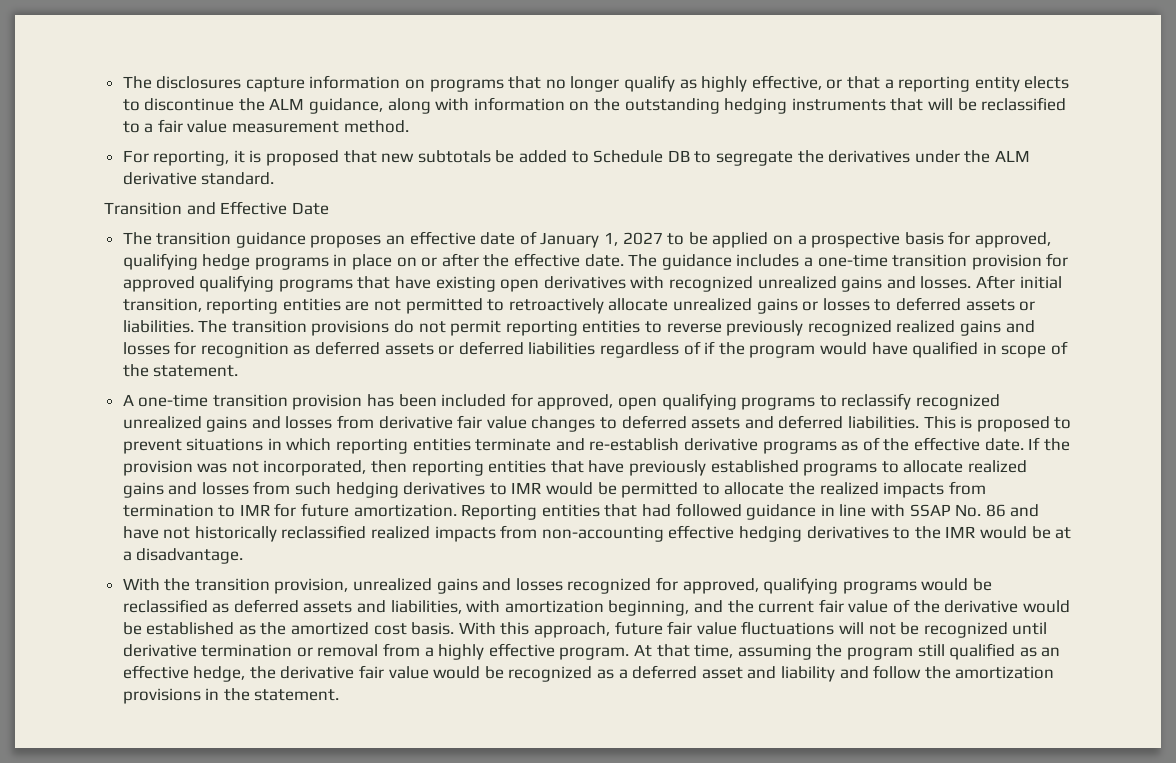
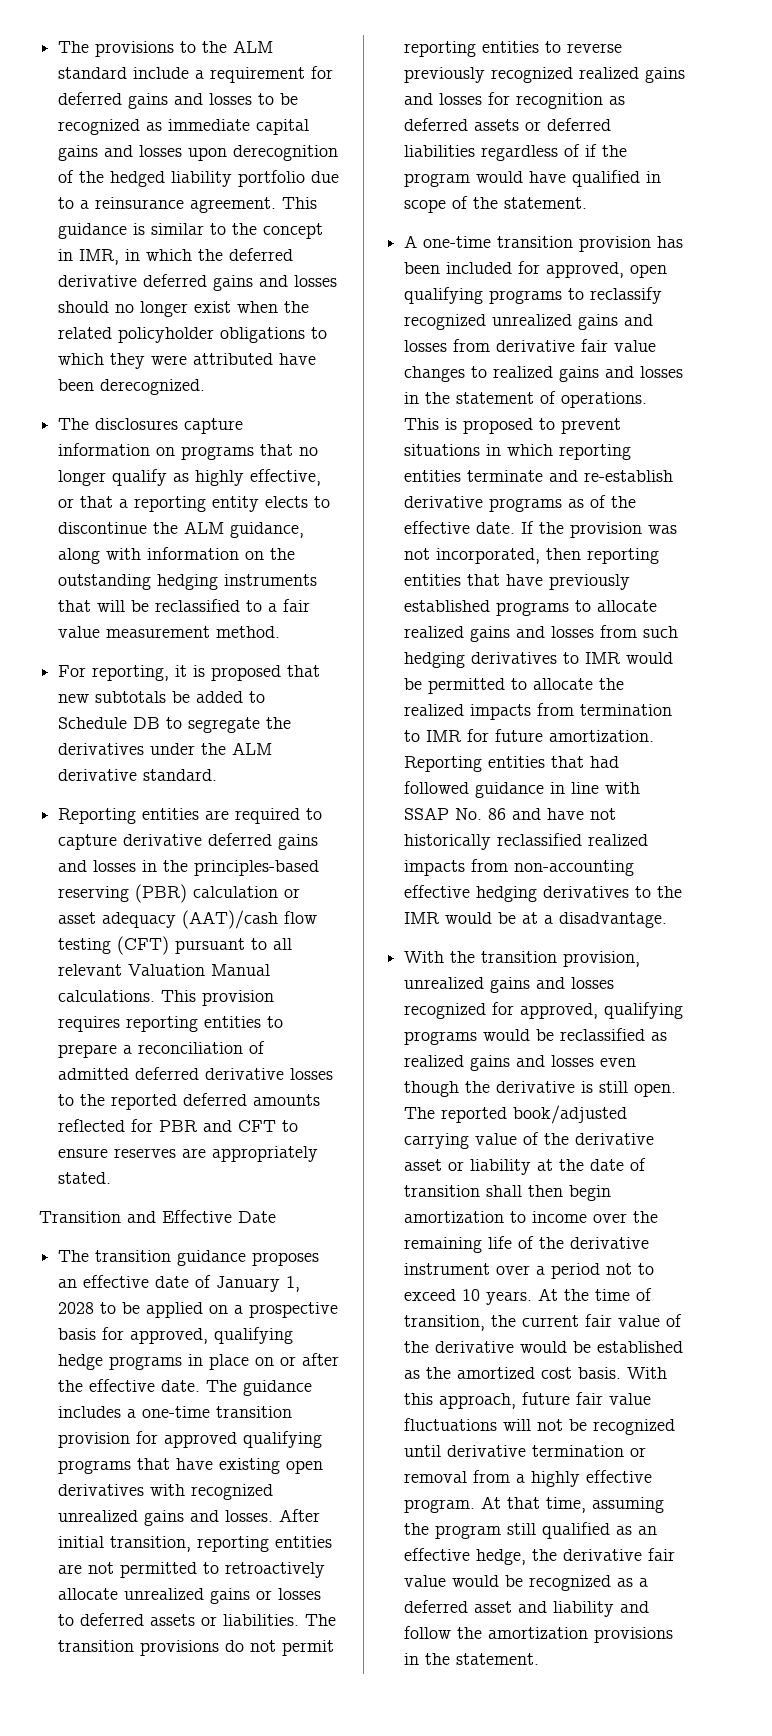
+ The provisions to the ALM standard include a requirement for deferred gains and losses to be recognized as immediate capital gains and losses upon derecognition of the hedged liability portfolio due to a reinsurance agreement. This guidance is similar to the concept in IMR, in which the deferred derivative deferred gains and losses should no longer exist when the related policyholder obligations to which they were attributed have been derecognized.
+ Reporting entities are required to capture derivative deferred gains and losses in the principles-based reserving (PBR) calculation or asset adequacy (AAT)/cash flow testing (CFT) pursuant to all relevant Valuation Manual calculations. This provision requires reporting entities to prepare a reconciliation of admitted deferred derivative losses to the reported deferred amounts reflected for PBR and CFT to ensure reserves are appropriately stated.
- The transition guidance proposes an effective date of January 1, 2027 to be applied on a prospective basis for approved, qualifying hedge programs in place on or after the effective date.
+ The transition guidance proposes an effective date of January 1, 2028 to be applied on a prospective basis for approved, qualifying hedge programs in place on or after the effective date.
- A one-time transition provision has been included for approved, open qualifying programs to reclassify recognized unrealized gains and losses from derivative fair value changes to deferred assets and deferred liabilities.
+ A one-time transition provision has been included for approved, open qualifying programs to reclassify recognized unrealized gains and losses from derivative fair value changes to realized gains and losses in the statement of operations.
- With the transition provision, unrealized gains and losses recognized for approved, qualifying programs would be reclassified as deferred assets and liabilities, with amortization beginning, and the current fair value of the derivative would be established as the amortized cost basis.
+ With the transition provision, unrealized gains and losses recognized for approved, qualifying programs would be reclassified as realized gains and losses even though the derivative is still open. The reported book/adjusted carrying value of the derivative asset or liability at the date of transition shall then begin amortization to income over the remaining life of the derivative instrument over a period not to exceed 10 years. At the time of transition, the current fair value of the derivative would be established as the amortized cost basis.

